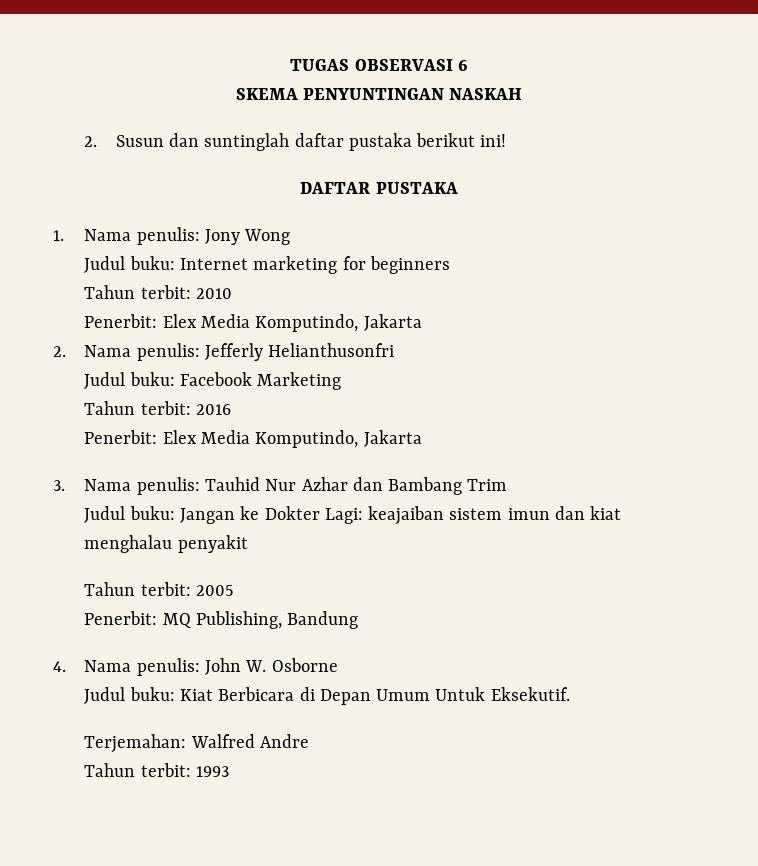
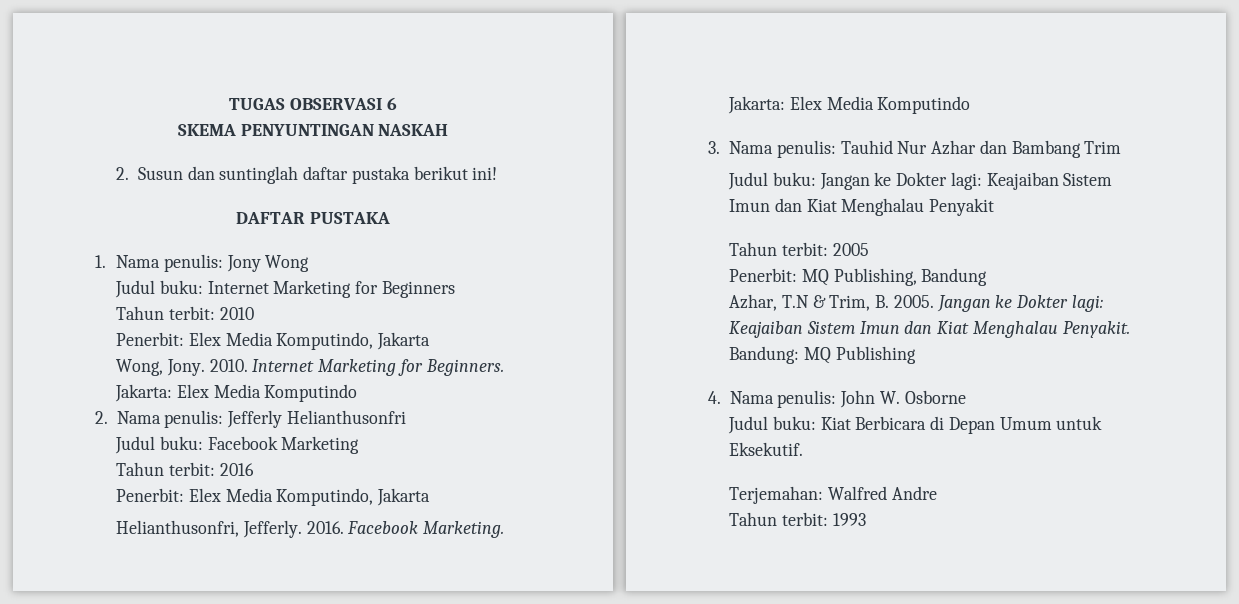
- Judul buku: Internet marketing for beginners
+ Judul buku: Internet Marketing for Beginners
+ Wong, Jony. 2010. Internet Marketing for Beginners. Jakarta: Elex Media Komputindo
+ Helianthusonfri, Jefferly. 2016. Facebook Marketing. Jakarta: Elex Media Komputindo
- Judul buku: Jangan ke Dokter Lagi: keajaiban sistem imun dan kiat menghalau penyakit
+ Judul buku: Jangan ke Dokter lagi: Keajaiban Sistem Imun dan Kiat Menghalau Penyakit
+ Azhar, T.N & Trim, B. 2005. Jangan ke Dokter lagi: Keajaiban Sistem Imun dan Kiat Menghalau Penyakit. Bandung: MQ Publishing
- Judul buku: Kiat Berbicara di Depan Umum Untuk Eksekutif.
+ Judul buku: Kiat Berbicara di Depan Umum untuk Eksekutif.

